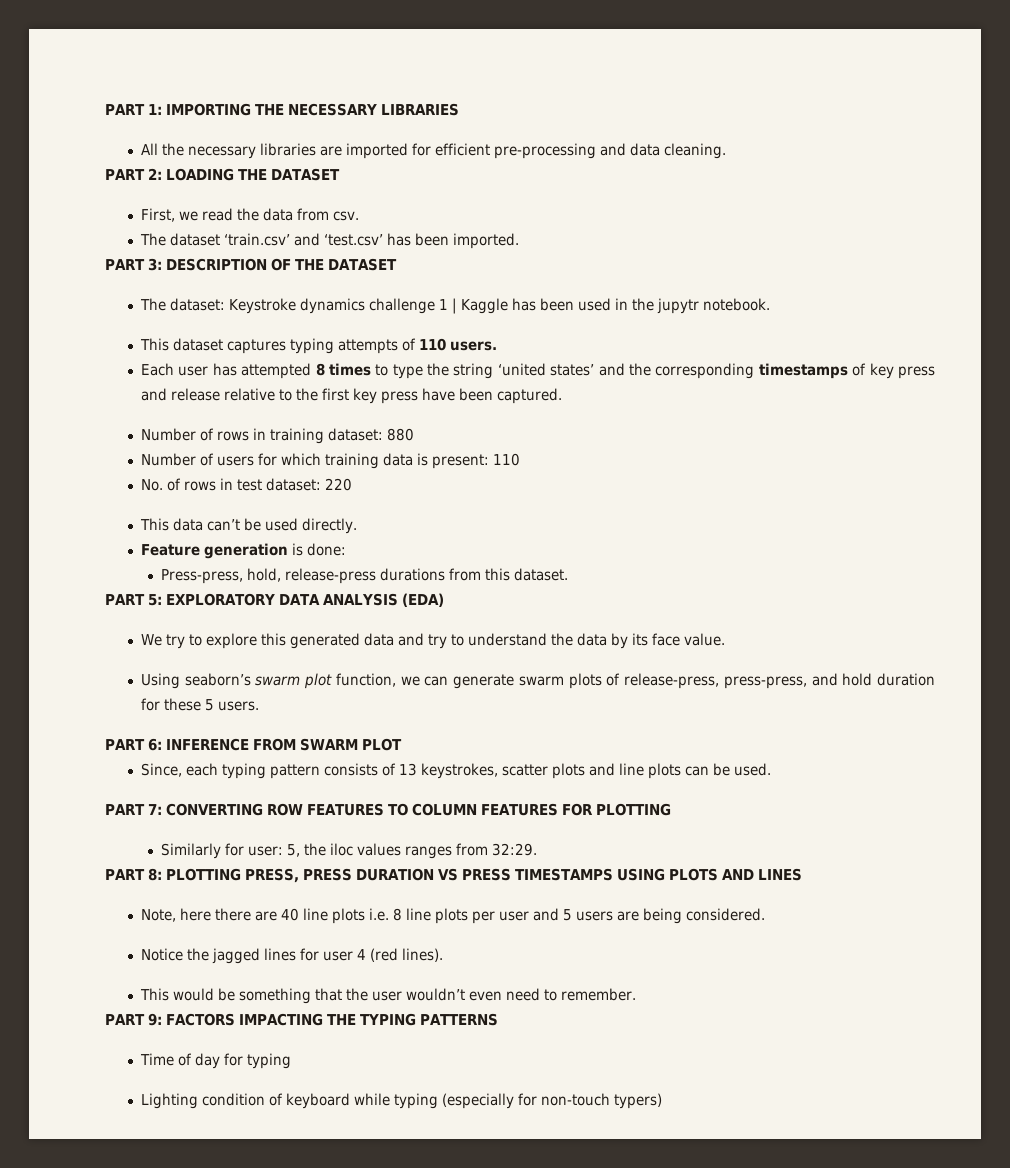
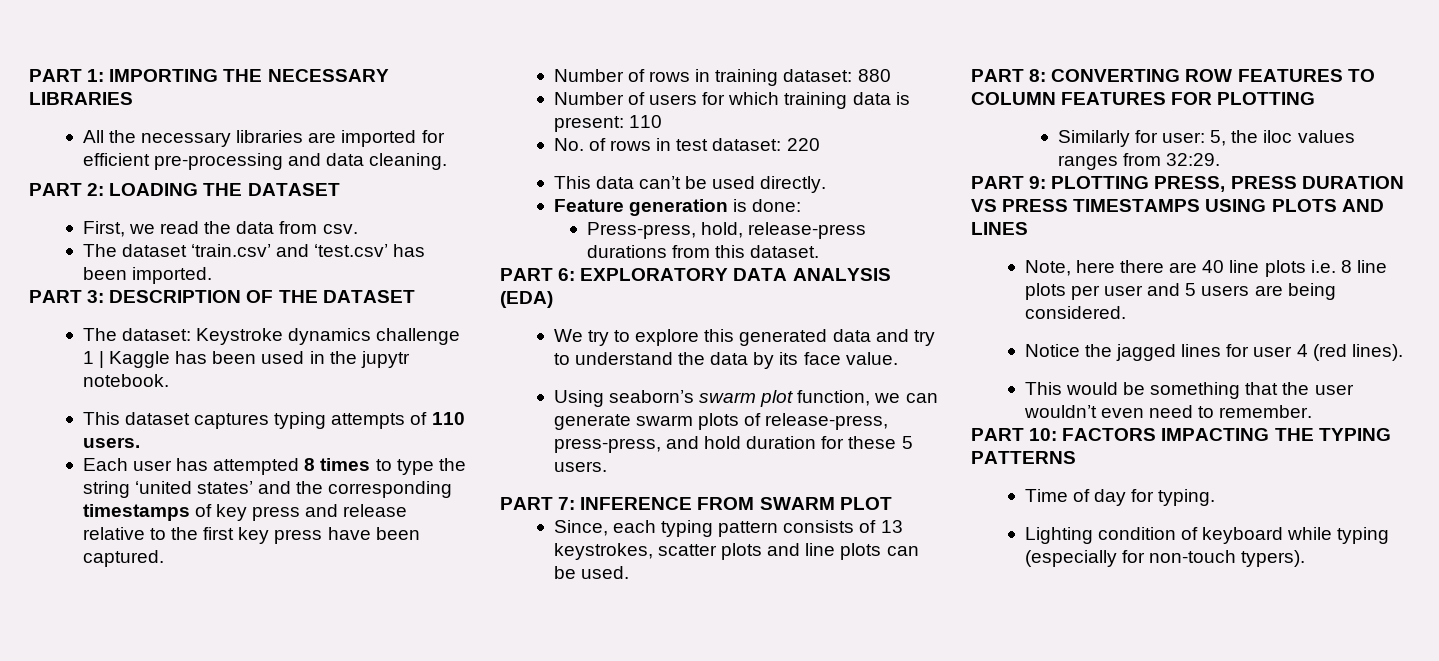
- PART 5: EXPLORATORY DATA ANALYSIS (EDA)
+ PART 6: EXPLORATORY DATA ANALYSIS (EDA)
- PART 6: INFERENCE FROM SWARM PLOT
+ PART 7: INFERENCE FROM SWARM PLOT
- PART 7: CONVERTING ROW FEATURES TO COLUMN FEATURES FOR PLOTTING
+ PART 8: CONVERTING ROW FEATURES TO COLUMN FEATURES FOR PLOTTING
- PART 8: PLOTTING PRESS, PRESS DURATION VS PRESS TIMESTAMPS USING PLOTS AND LINES
+ PART 9: PLOTTING PRESS, PRESS DURATION VS PRESS TIMESTAMPS USING PLOTS AND LINES
- PART 9: FACTORS IMPACTING THE TYPING PATTERNS
+ PART 10: FACTORS IMPACTING THE TYPING PATTERNS
- Time of day for typing
+ Time of day for typing.
- Lighting condition of keyboard while typing (especially for non-touch typers)
+ Lighting condition of keyboard while typing (especially for non-touch typers).

